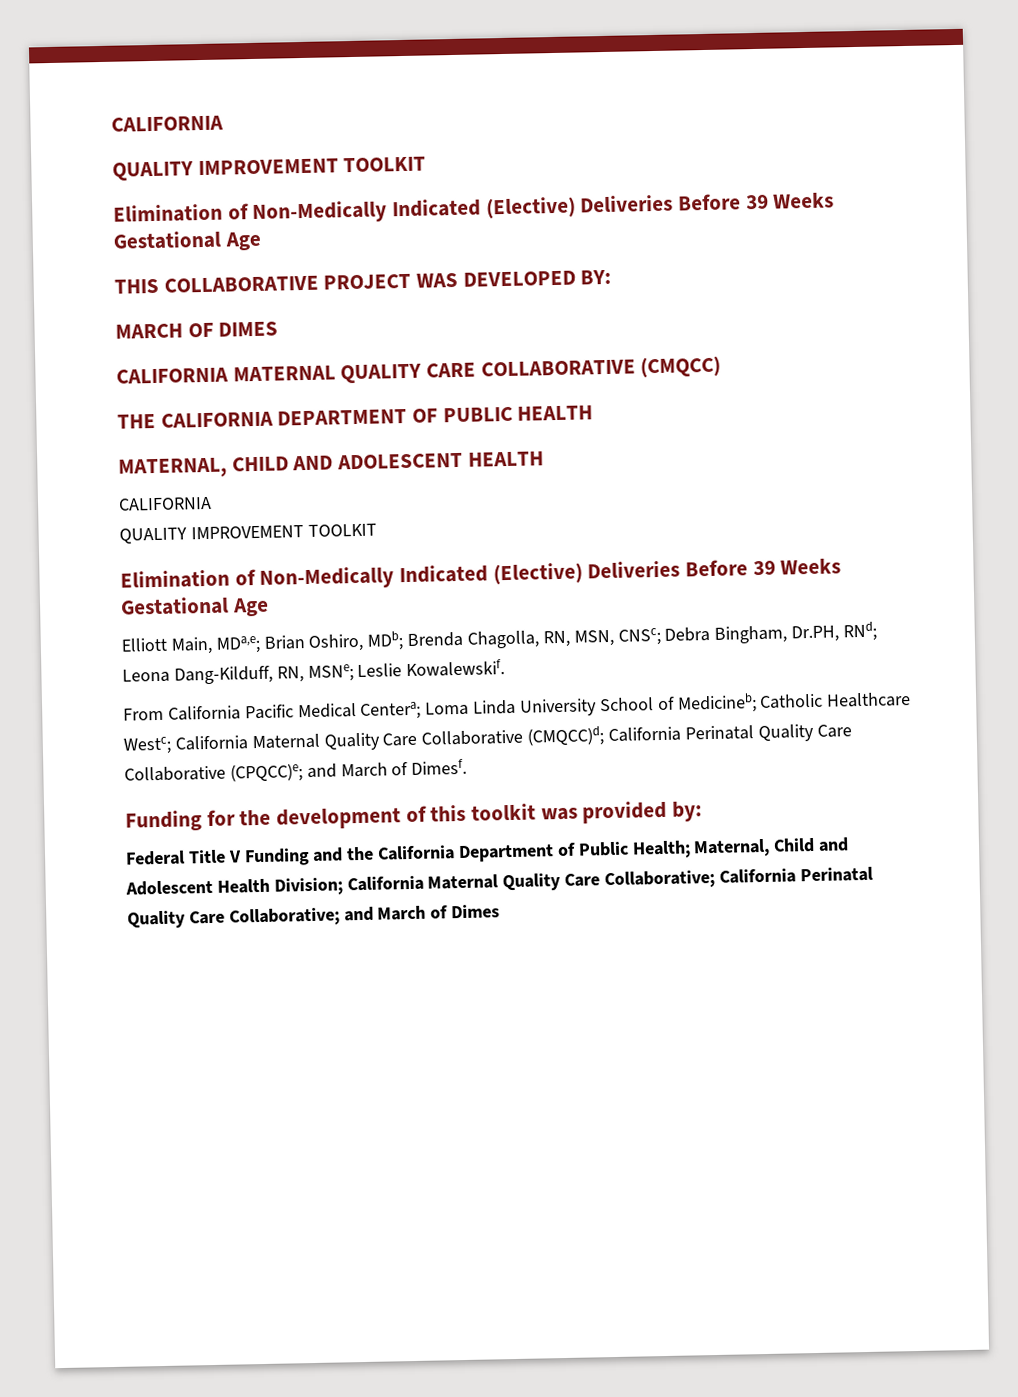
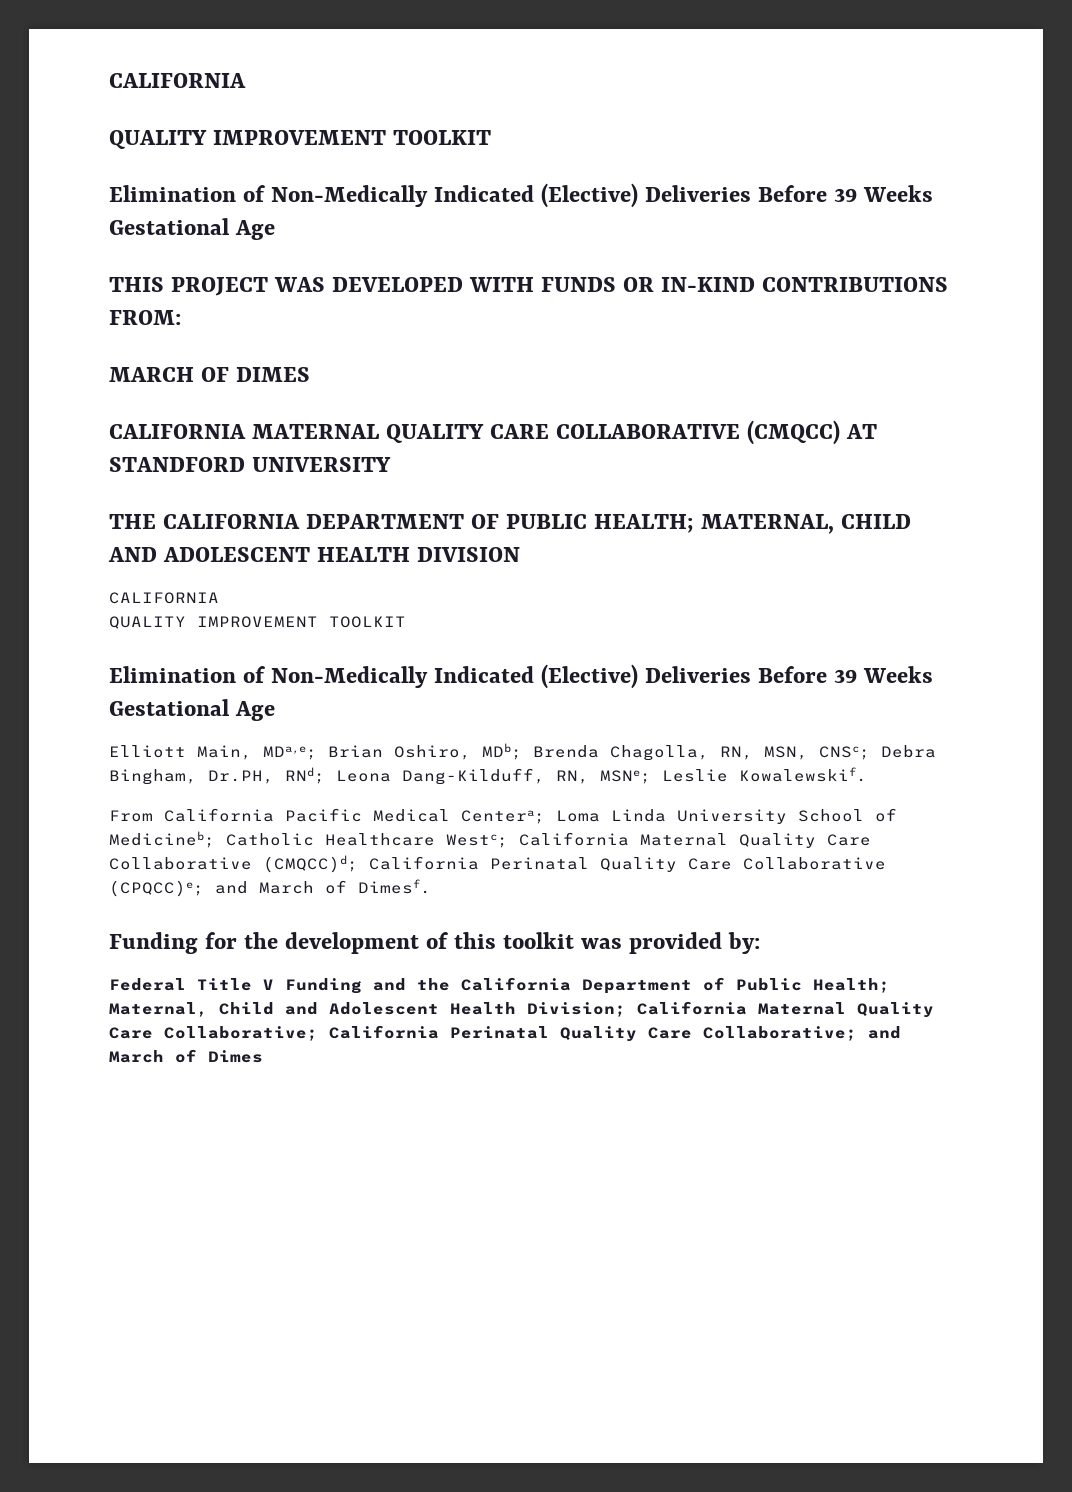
- THIS COLLABORATIVE PROJECT WAS DEVELOPED BY:
+ THIS PROJECT WAS DEVELOPED WITH FUNDS OR IN-KIND CONTRIBUTIONS FROM:
- CALIFORNIA MATERNAL QUALITY CARE COLLABORATIVE (CMQCC)
+ CALIFORNIA MATERNAL QUALITY CARE COLLABORATIVE (CMQCC) AT STANDFORD UNIVERSITY
- THE CALIFORNIA DEPARTMENT OF PUBLIC HEALTH
- MATERNAL, CHILD AND ADOLESCENT HEALTH
+ THE CALIFORNIA DEPARTMENT OF PUBLIC HEALTH; MATERNAL, CHILD AND ADOLESCENT HEALTH DIVISION

